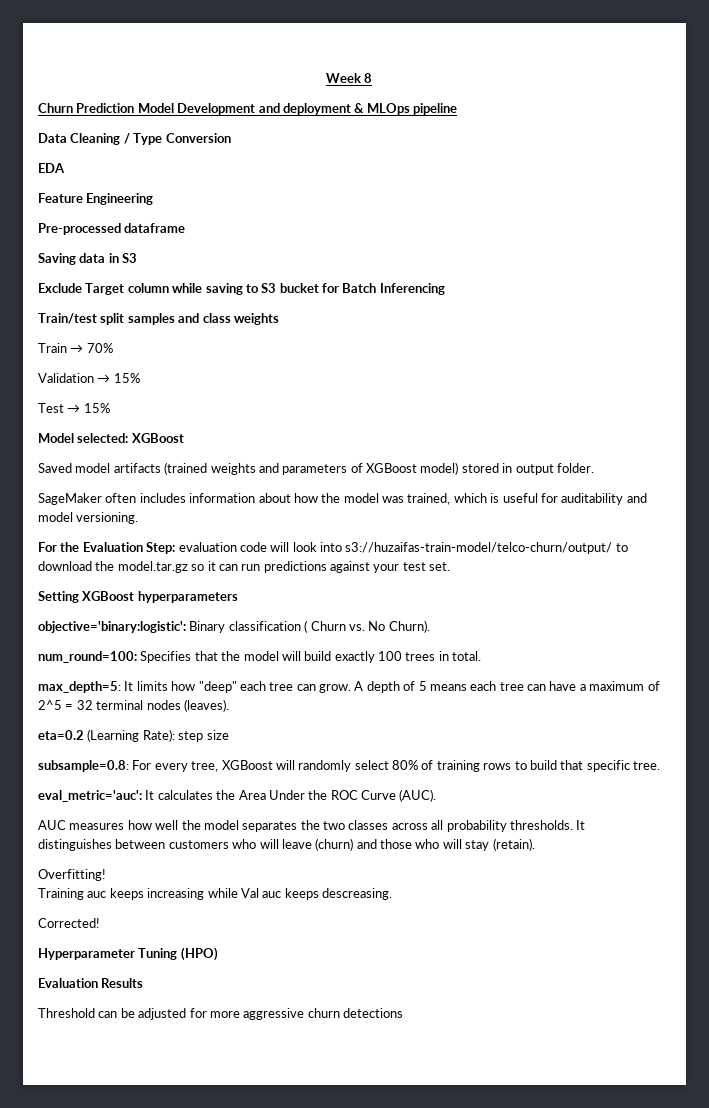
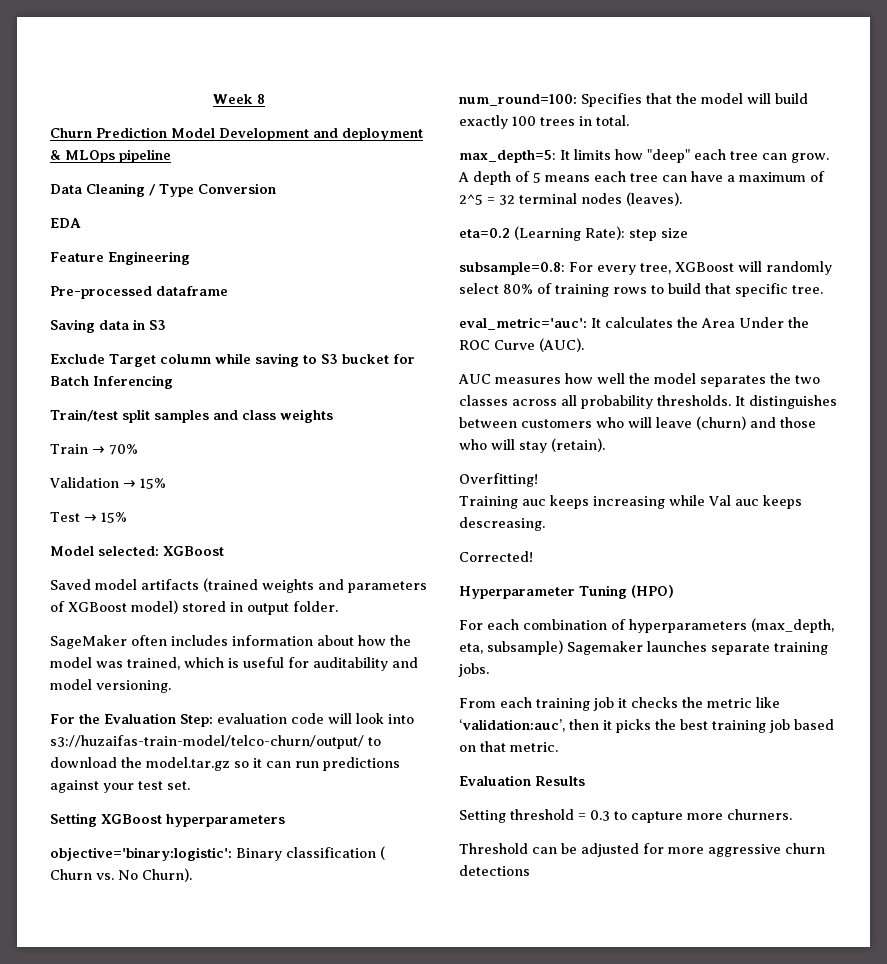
+ For each combination of hyperparameters (max_depth, eta, subsample) Sagemaker launches separate training jobs.
+ From each training job it checks the metric like ‘validation:auc’, then it picks the best training job based on that metric.
  Evaluation Results
+ Setting threshold = 0.3 to capture more churners.

